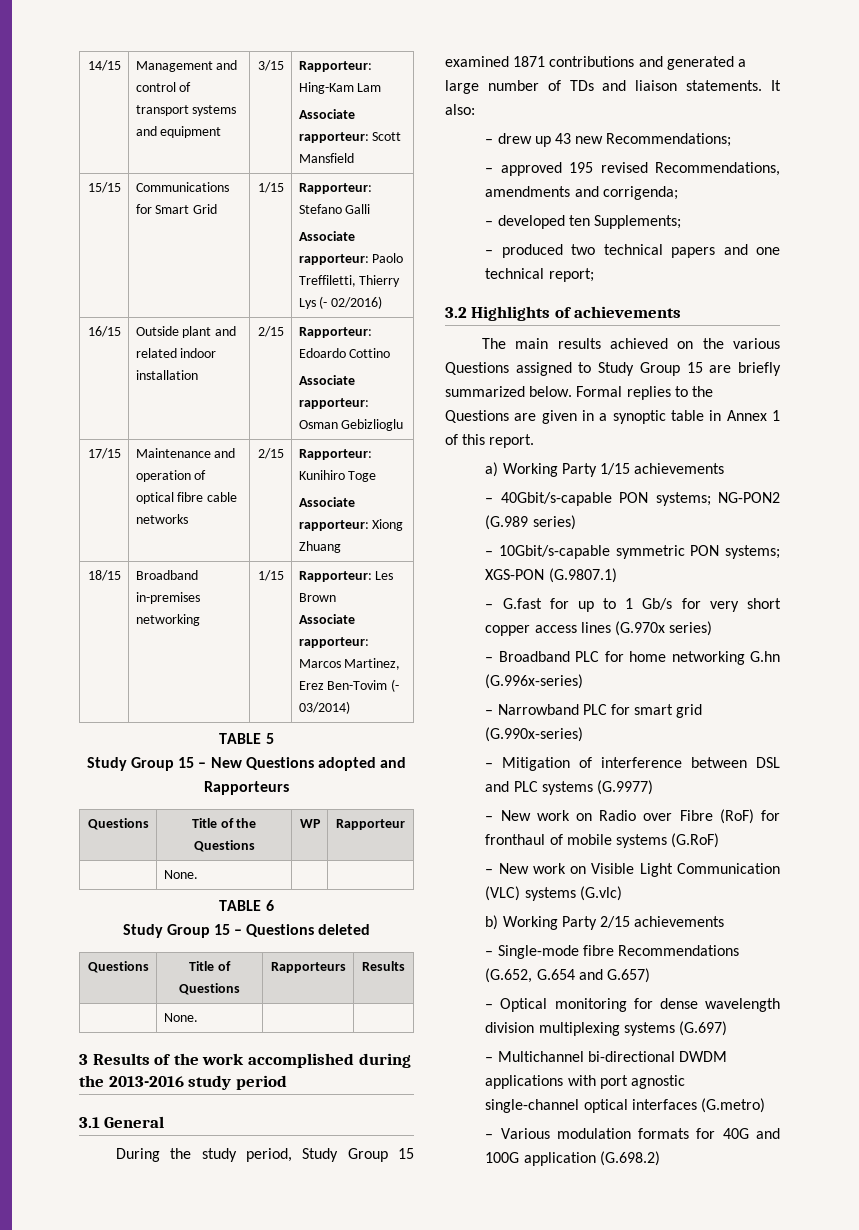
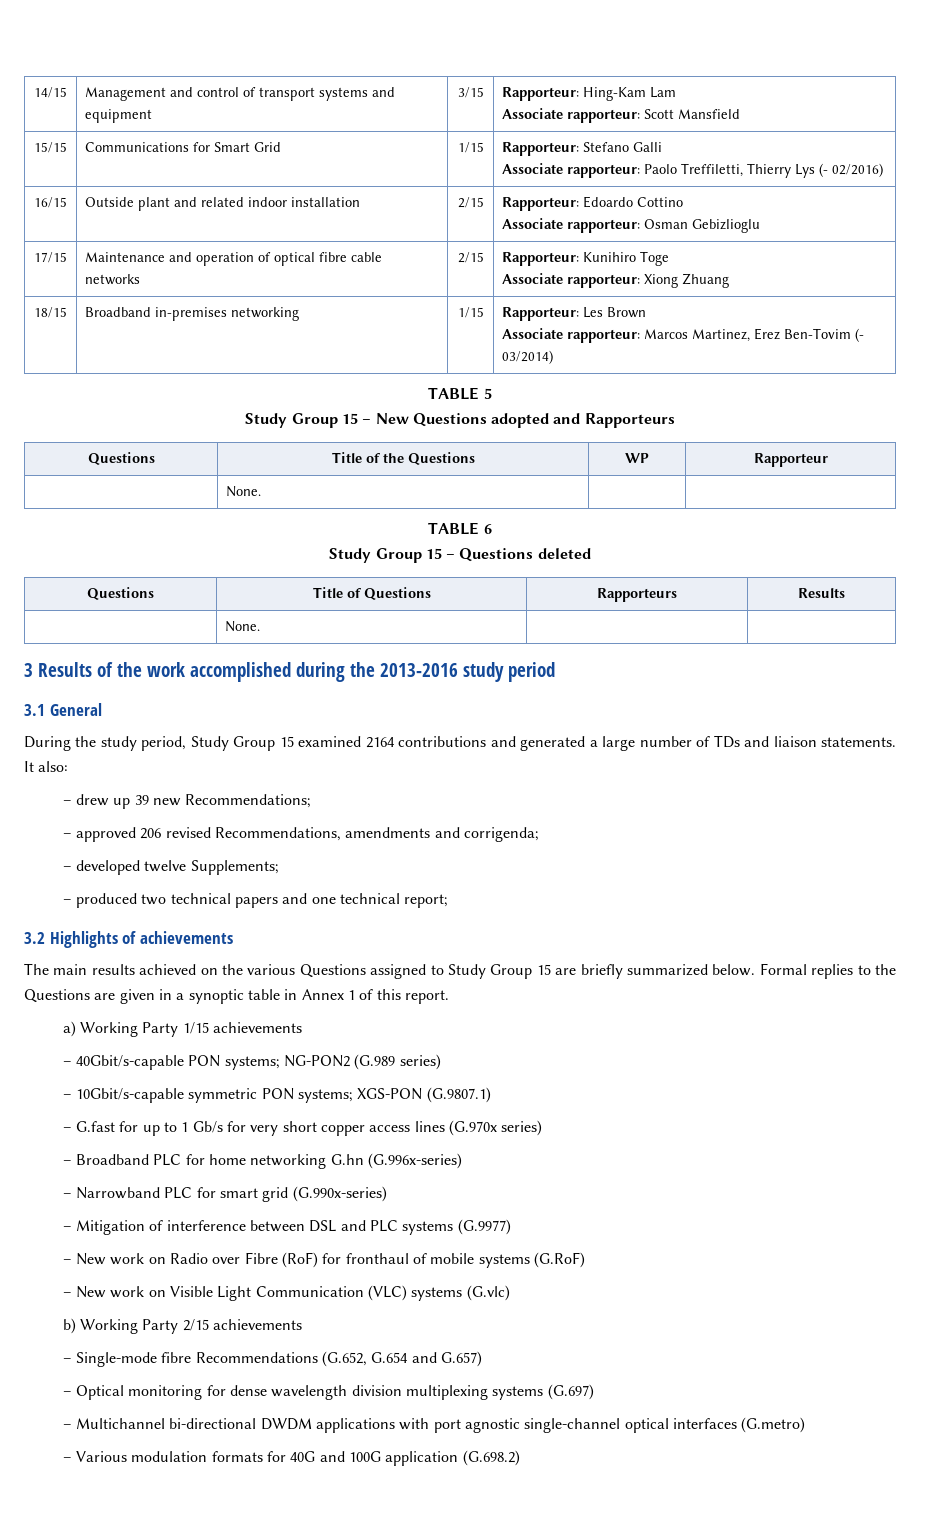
- During the study period, Study Group 15 examined 1871 contributions and generated a large number of TDs and liaison statements.
+ During the study period, Study Group 15 examined 2164 contributions and generated a large number of TDs and liaison statements.
- – drew up 43 new Recommendations;
+ – drew up 39 new Recommendations;
- – approved 195 revised Recommendations, amendments and corrigenda;
+ – approved 206 revised Recommendations, amendments and corrigenda;
- – developed ten Supplements;
+ – developed twelve Supplements;

